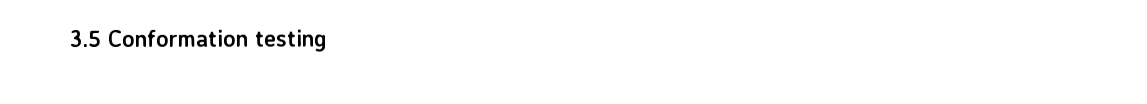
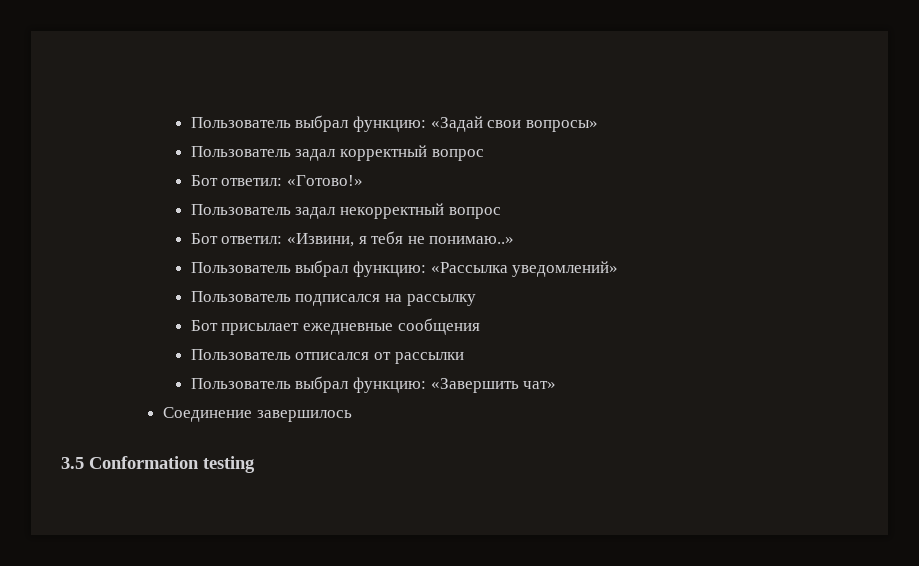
+ Пользователь выбрал функцию: «Задай свои вопросы»
+ Пользователь задал корректный вопрос
+ Бот ответил: «Готово!»
+ Пользователь задал некорректный вопрос
+ Бот ответил: «Извини, я тебя не понимаю..»
+ Пользователь выбрал функцию: «Рассылка уведомлений»
+ Пользователь подписался на рассылку
+ Бот присылает ежедневные сообщения
+ Пользователь отписался от рассылки
+ Пользователь выбрал функцию: «Завершить чат»
+ Соединение завершилось

